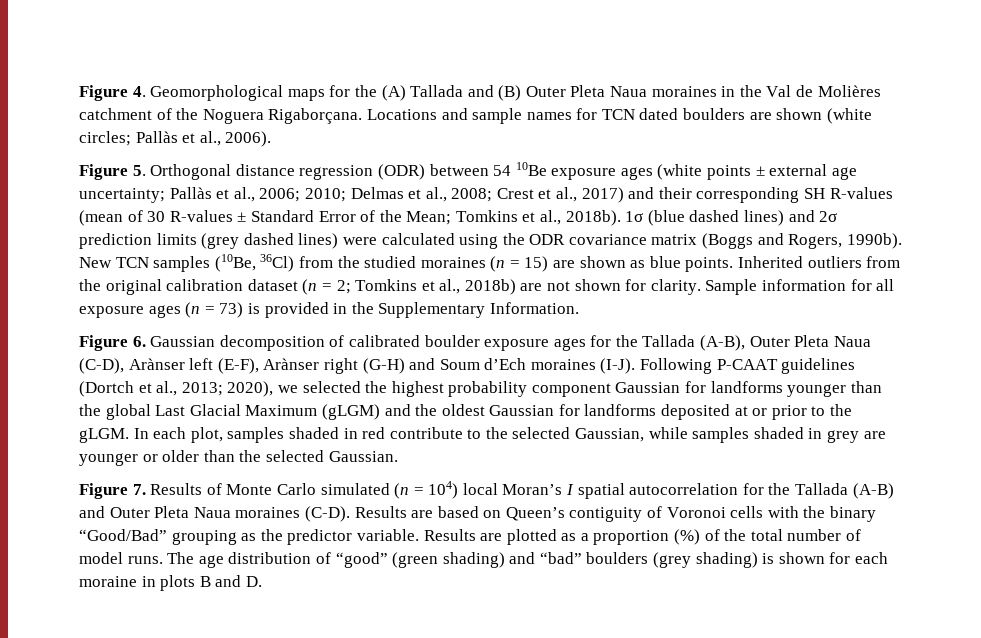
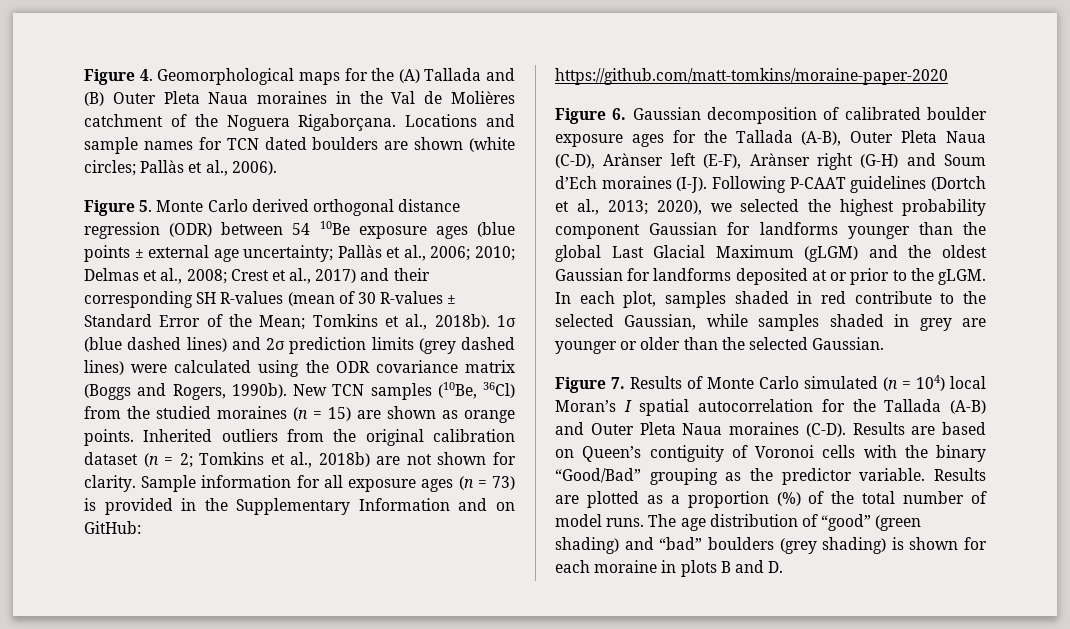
- Figure 5. Orthogonal distance regression (ODR) between 54 10Be exposure ages (white points ± external age uncertainty; Pallàs et al., 2006; 2010; Delmas et al., 2008; Crest et al., 2017) and their corresponding SH R-values (mean of 30 R-values ± Standard Error of the Mean; Tomkins et al., 2018b).
+ Figure 5. Monte Carlo derived orthogonal distance regression (ODR) between 54 10Be exposure ages (blue points ± external age uncertainty; Pallàs et al., 2006; 2010; Delmas et al., 2008; Crest et al., 2017) and their corresponding SH R-values (mean of 30 R-values ± Standard Error of the Mean; Tomkins et al., 2018b).
- New TCN samples (10Be, 36Cl) from the studied moraines (n = 15) are shown as blue points.
+ New TCN samples (10Be, 36Cl) from the studied moraines (n = 15) are shown as orange points.
- Sample information for all exposure ages (n = 73) is provided in the Supplementary Information.
+ Sample information for all exposure ages (n = 73) is provided in the Supplementary Information and on GitHub: https://github.com/matt-tomkins/moraine-paper-2020

